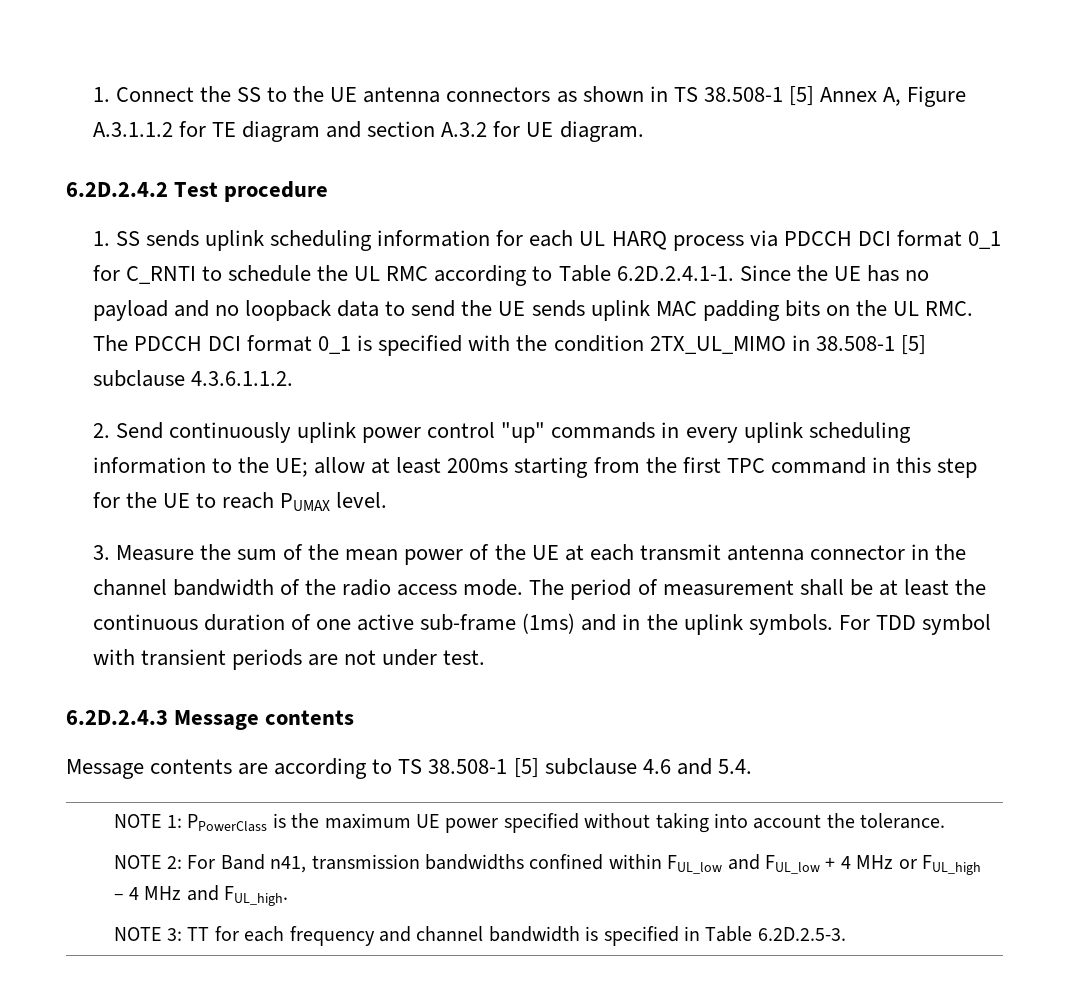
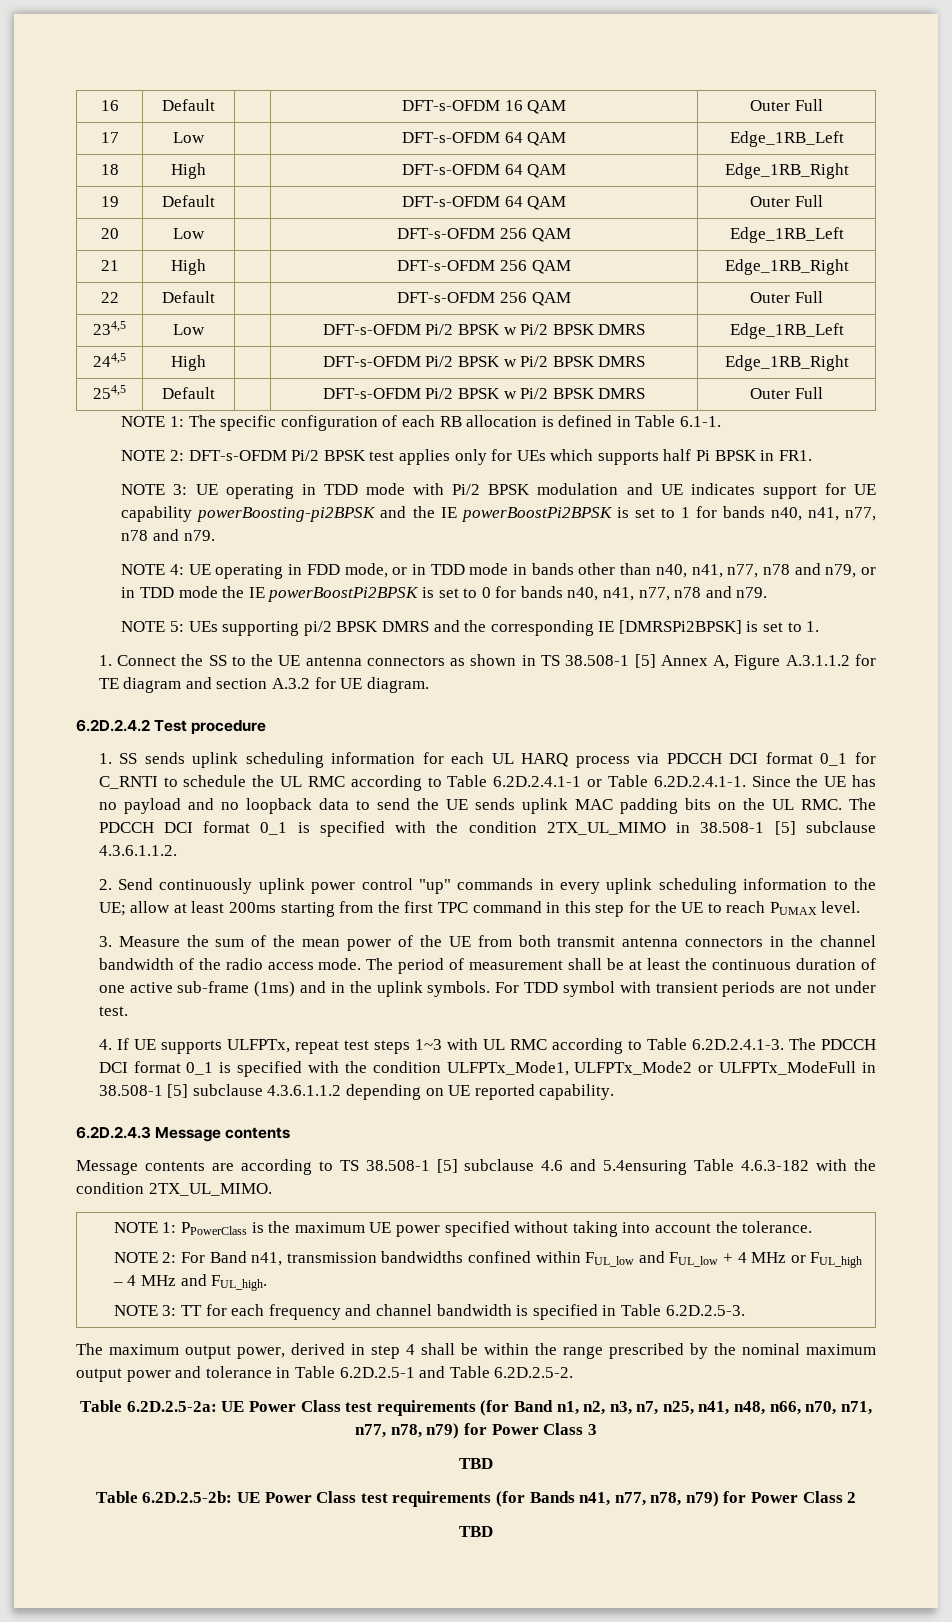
+ 16 | Default | | DFT-s-OFDM 16 QAM | Outer Full
+ 17 | Low | | DFT-s-OFDM 64 QAM | Edge_1RB_Left
+ 18 | High | | DFT-s-OFDM 64 QAM | Edge_1RB_Right
+ 19 | Default | | DFT-s-OFDM 64 QAM | Outer Full
+ 20 | Low | | DFT-s-OFDM 256 QAM | Edge_1RB_Left
+ 21 | High | | DFT-s-OFDM 256 QAM | Edge_1RB_Right
+ 22 | Default | | DFT-s-OFDM 256 QAM | Outer Full
+ 234,5 | Low | | DFT-s-OFDM Pi/2 BPSK w Pi/2 BPSK DMRS | Edge_1RB_Left
+ 244,5 | High | | DFT-s-OFDM Pi/2 BPSK w Pi/2 BPSK DMRS | Edge_1RB_Right
+ 254,5 | Default | | DFT-s-OFDM Pi/2 BPSK w Pi/2 BPSK DMRS | Outer Full
+ NOTE 1: The specific configuration of each RB allocation is defined in Table 6.1-1.
+ NOTE 2: DFT-s-OFDM Pi/2 BPSK test applies only for UEs which supports half Pi BPSK in FR1.
+ NOTE 3: UE operating in TDD mode with Pi/2 BPSK modulation and UE indicates support for UE capability powerBoosting-pi2BPSK and the IE powerBoostPi2BPSK is set to 1 for bands n40, n41, n77, n78 and n79.
+ NOTE 4: UE operating in FDD mode, or in TDD mode in bands other than n40, n41, n77, n78 and n79, or in TDD mode the IE powerBoostPi2BPSK is set to 0 for bands n40, n41, n77, n78 and n79.
+ NOTE 5: UEs supporting pi/2 BPSK DMRS and the corresponding IE [DMRSPi2BPSK] is set to 1.
- 1. SS sends uplink scheduling information for each UL HARQ process via PDCCH DCI format 0_1 for C_RNTI to schedule the UL RMC according to Table 6.2D.2.4.1-1. Since the UE has no payload and no loopback data to send the UE sends uplink MAC padding bits on the UL RMC. The PDCCH DCI format 0_1 is specified with the condition 2TX_UL_MIMO in 38.508-1 [5] subclause 4.3.6.1.1.2.
+ 1. SS sends uplink scheduling information for each UL HARQ process via PDCCH DCI format 0_1 for C_RNTI to schedule the UL RMC according to Table 6.2D.2.4.1-1 or Table 6.2D.2.4.1-1. Since the UE has no payload and no loopback data to send the UE sends uplink MAC padding bits on the UL RMC. The PDCCH DCI format 0_1 is specified with the condition 2TX_UL_MIMO in 38.508-1 [5] subclause 4.3.6.1.1.2.
- 3. Measure the sum of the mean power of the UE at each transmit antenna connector in the channel bandwidth of the radio access mode.
+ 3. Measure the sum of the mean power of the UE from both transmit antenna connectors in the channel bandwidth of the radio access mode.
+ 4. If UE supports ULFPTx, repeat test steps 1~3 with UL RMC according to Table 6.2D.2.4.1-3. The PDCCH DCI format 0_1 is specified with the condition ULFPTx_Mode1, ULFPTx_Mode2 or ULFPTx_ModeFull in 38.508-1 [5] subclause 4.3.6.1.1.2 depending on UE reported capability.
- Message contents are according to TS 38.508-1 [5] subclause 4.6 and 5.4.
+ Message contents are according to TS 38.508-1 [5] subclause 4.6 and 5.4ensuring Table 4.6.3-182 with the condition 2TX_UL_MIMO.
+ The maximum output power, derived in step 4 shall be within the range prescribed by the nominal maximum output power and tolerance in Table 6.2D.2.5-1 and Table 6.2D.2.5-2.
+ Table 6.2D.2.5-2a: UE Power Class test requirements (for Band n1, n2, n3, n7, n25, n41, n48, n66, n70, n71, n77, n78, n79) for Power Class 3
+ TBD
+ Table 6.2D.2.5-2b: UE Power Class test requirements (for Bands n41, n77, n78, n79) for Power Class 2
+ TBD

